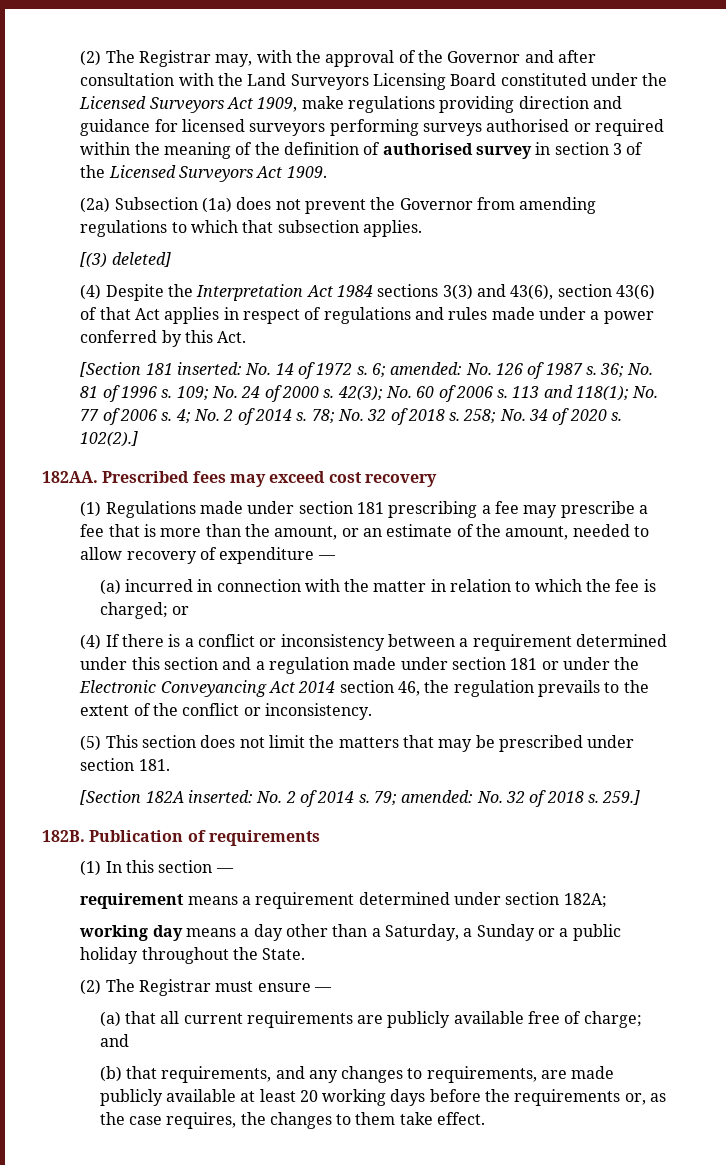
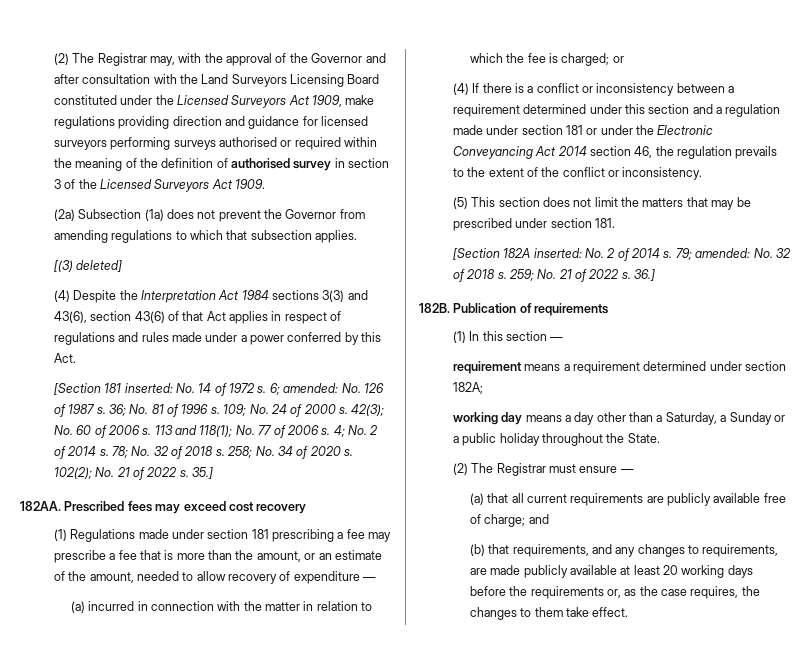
- 102(2).]
+ 102(2); No. 21 of 2022 s. 35.]
- 259.]
+ 259; No. 21 of 2022 s. 36.]

